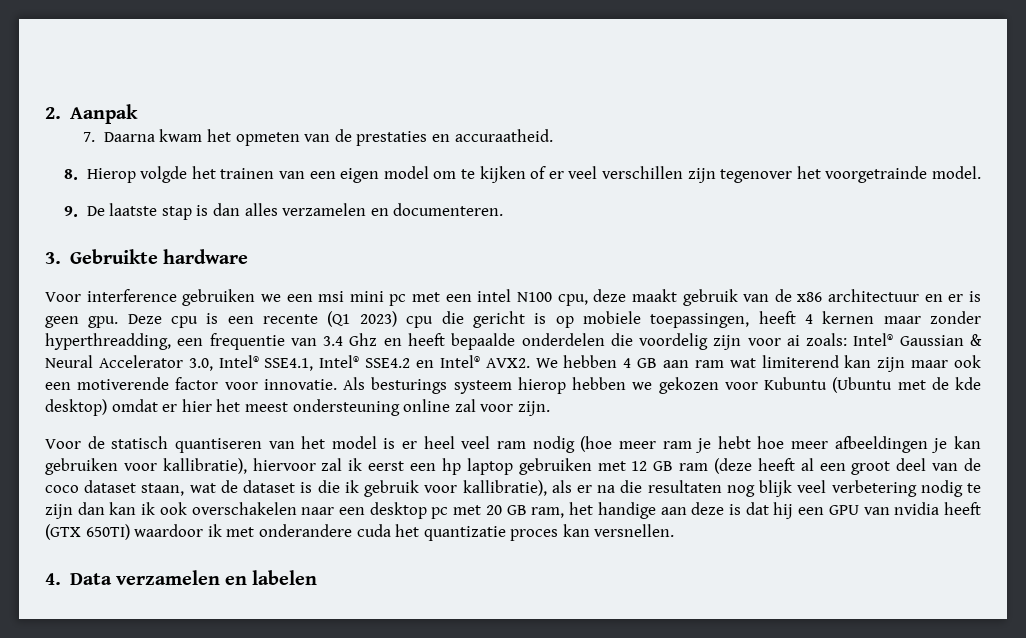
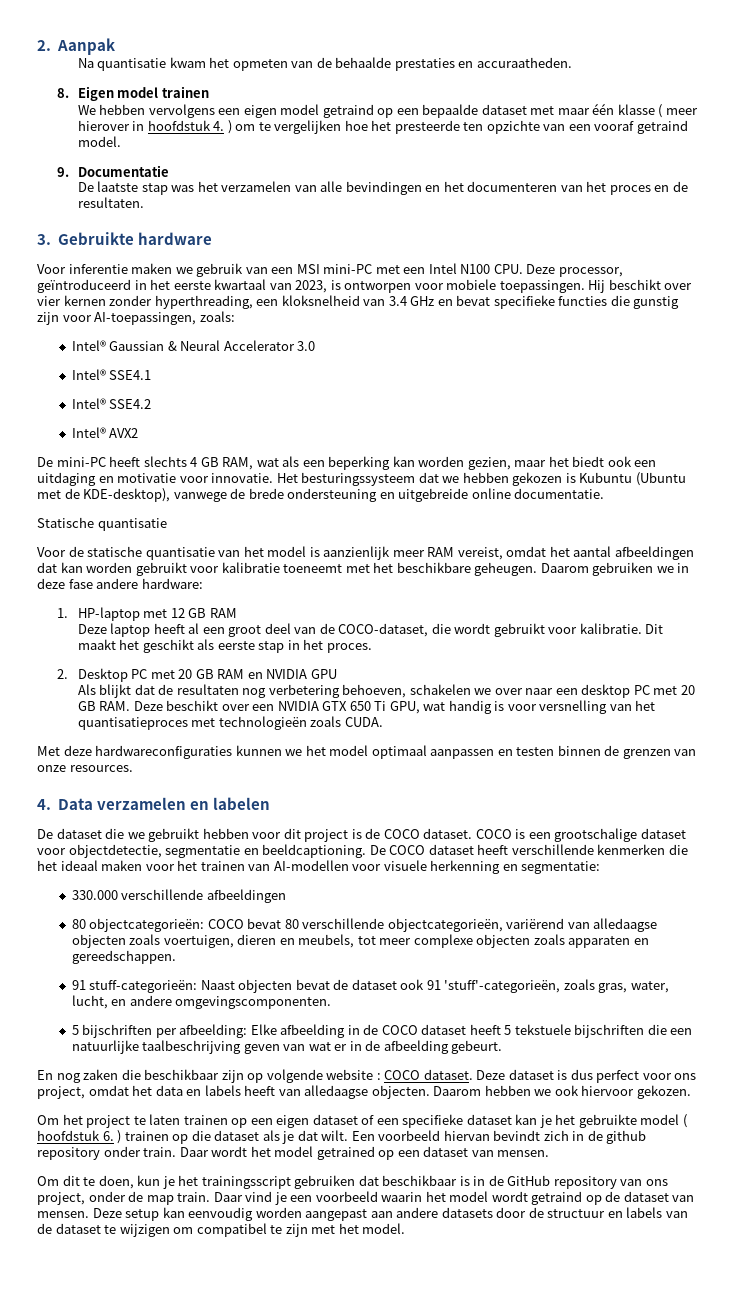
- 7. Daarna kwam het opmeten van de prestaties en accuraatheid.
+ Na quantisatie kwam het opmeten van de behaalde prestaties en accuraatheden.
- 8. Hierop volgde het trainen van een eigen model om te kijken of er veel verschillen zijn tegenover het voorgetrainde model.
+ 8. Eigen model trainen
+ We hebben vervolgens een eigen model getraind op een bepaalde dataset met maar één klasse ( meer hierover in hoofdstuk 4. ) om te vergelijken hoe het presteerde ten opzichte van een vooraf getraind model.
- 9. De laatste stap is dan alles verzamelen en documenteren.
+ 9. Documentatie
+ De laatste stap was het verzamelen van alle bevindingen en het documenteren van het proces en de resultaten.
  3. Gebruikte hardware
- Voor interference gebruiken we een msi mini pc met een intel N100 cpu, deze maakt gebruik van de x86 architectuur en er is geen gpu. Deze cpu is een recente (Q1 2023) cpu die gericht is op mobiele toepassingen, heeft 4 kernen maar zonder hyperthreadding, een frequentie van 3.4 Ghz en heeft bepaalde onderdelen die voordelig zijn voor ai zoals: Intel® Gaussian & Neural Accelerator 3.0, Intel® SSE4.1, Intel® SSE4.2 en Intel® AVX2. We hebben 4 GB aan ram wat limiterend kan zijn maar ook een motiverende factor voor innovatie. Als besturings systeem hierop hebben we gekozen voor Kubuntu (Ubuntu met de kde desktop) omdat er hier het meest ondersteuning online zal voor zijn.
+ Voor inferentie maken we gebruik van een MSI mini-PC met een Intel N100 CPU. Deze processor, geïntroduceerd in het eerste kwartaal van 2023, is ontworpen voor mobiele toepassingen. Hij beschikt over vier kernen zonder hyperthreading, een kloksnelheid van 3.4 GHz en bevat specifieke functies die gunstig zijn voor AI-toepassingen, zoals:
+ Intel® Gaussian & Neural Accelerator 3.0
+ Intel® SSE4.1
+ Intel® SSE4.2
+ Intel® AVX2
+ De mini-PC heeft slechts 4 GB RAM, wat als een beperking kan worden gezien, maar het biedt ook een uitdaging en motivatie voor innovatie. Het besturingssysteem dat we hebben gekozen is Kubuntu (Ubuntu met de KDE-desktop), vanwege de brede ondersteuning en uitgebreide online documentatie.
+ Statische quantisatie
- Voor de statisch quantiseren van het model is er heel veel ram nodig (hoe meer ram je hebt hoe meer afbeeldingen je kan gebruiken voor kallibratie), hiervoor zal ik eerst een hp laptop gebruiken met 12 GB ram (deze heeft al een groot deel van de coco dataset staan, wat de dataset is die ik gebruik voor kallibratie), als er na die resultaten nog blijk veel verbetering nodig te zijn dan kan ik ook overschakelen naar een desktop pc met 20 GB ram, het handige aan deze is dat hij een GPU van nvidia heeft (GTX 650TI) waardoor ik met onderandere cuda het quantizatie proces kan versnellen.
+ Voor de statische quantisatie van het model is aanzienlijk meer RAM vereist, omdat het aantal afbeeldingen dat kan worden gebruikt voor kalibratie toeneemt met het beschikbare geheugen. Daarom gebruiken we in deze fase andere hardware:
+ 1. HP-laptop met 12 GB RAM
+ Deze laptop heeft al een groot deel van de COCO-dataset, die wordt gebruikt voor kalibratie. Dit maakt het geschikt als eerste stap in het proces.
+ 2. Desktop PC met 20 GB RAM en NVIDIA GPU
+ Als blijkt dat de resultaten nog verbetering behoeven, schakelen we over naar een desktop PC met 20 GB RAM. Deze beschikt over een NVIDIA GTX 650 Ti GPU, wat handig is voor versnelling van het quantisatieproces met technologieën zoals CUDA.
+ Met deze hardwareconfiguraties kunnen we het model optimaal aanpassen en testen binnen de grenzen van onze resources.
+ De dataset die we gebruikt hebben voor dit project is de COCO dataset. COCO is een grootschalige dataset voor objectdetectie, segmentatie en beeldcaptioning. De COCO dataset heeft verschillende kenmerken die het ideaal maken voor het trainen van AI-modellen voor visuele herkenning en segmentatie:
+ 330.000 verschillende afbeeldingen
+ 80 objectcategorieën: COCO bevat 80 verschillende objectcategorieën, variërend van alledaagse objecten zoals voertuigen, dieren en meubels, tot meer complexe objecten zoals apparaten en gereedschappen.
+ 91 stuff-categorieën: Naast objecten bevat de dataset ook 91 'stuff'-categorieën, zoals gras, water, lucht, en andere omgevingscomponenten.
+ 5 bijschriften per afbeelding: Elke afbeelding in de COCO dataset heeft 5 tekstuele bijschriften die een natuurlijke taalbeschrijving geven van wat er in de afbeelding gebeurt.
+ En nog zaken die beschikbaar zijn op volgende website : COCO dataset. Deze dataset is dus perfect voor ons project, omdat het data en labels heeft van alledaagse objecten. Daarom hebben we ook hiervoor gekozen.
+ Om het project te laten trainen op een eigen dataset of een specifieke dataset kan je het gebruikte model ( hoofdstuk 6. ) trainen op die dataset als je dat wilt. Een voorbeeld hiervan bevindt zich in de github repository onder train. Daar wordt het model getrained op een dataset van mensen.
+ Om dit te doen, kun je het trainingsscript gebruiken dat beschikbaar is in de GitHub repository van ons project, onder de map train. Daar vind je een voorbeeld waarin het model wordt getraind op de dataset van mensen. Deze setup kan eenvoudig worden aangepast aan andere datasets door de structuur en labels van de dataset te wijzigen om compatibel te zijn met het model.

